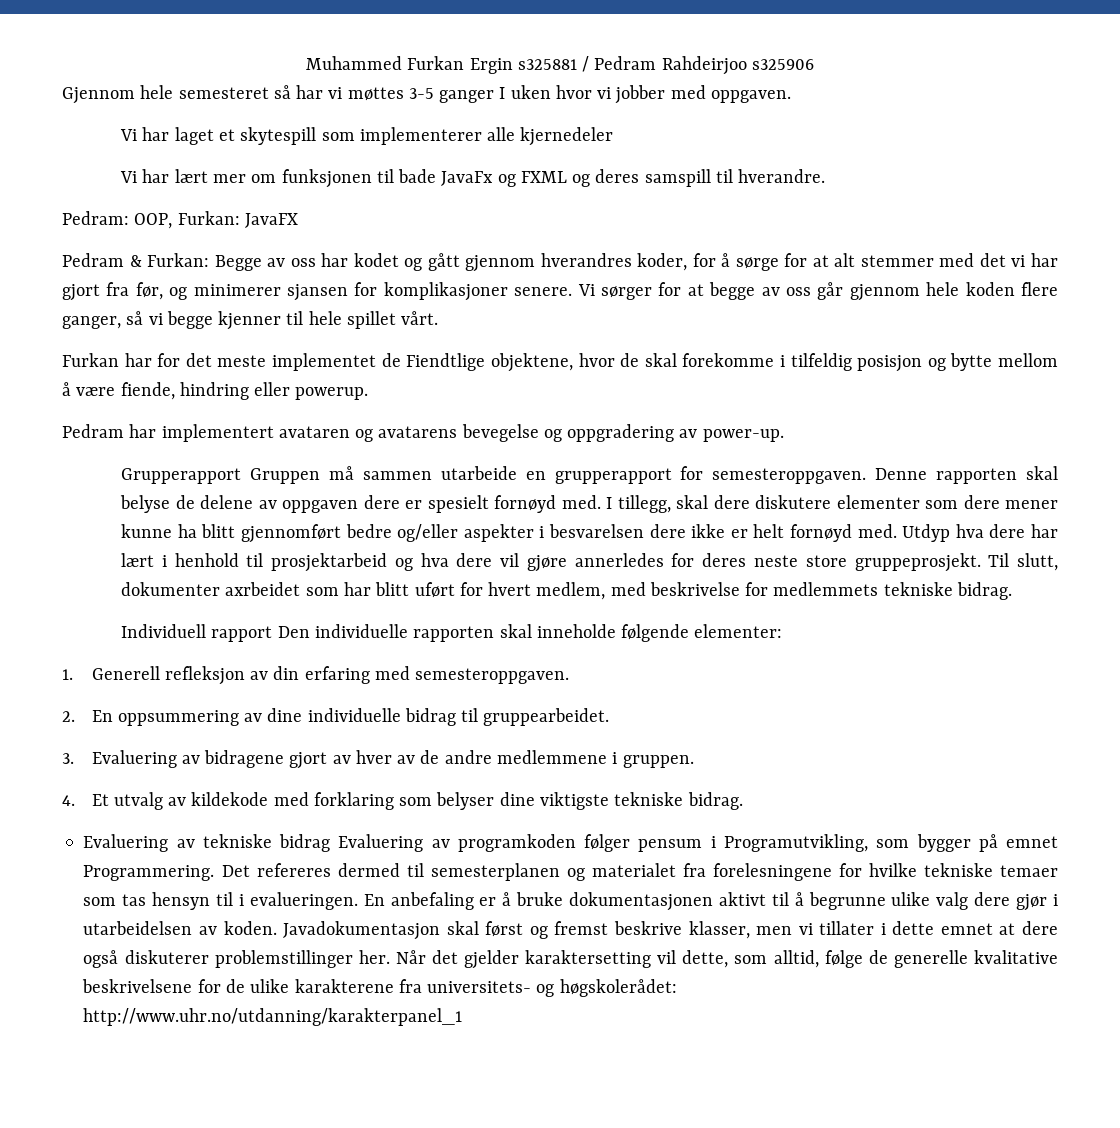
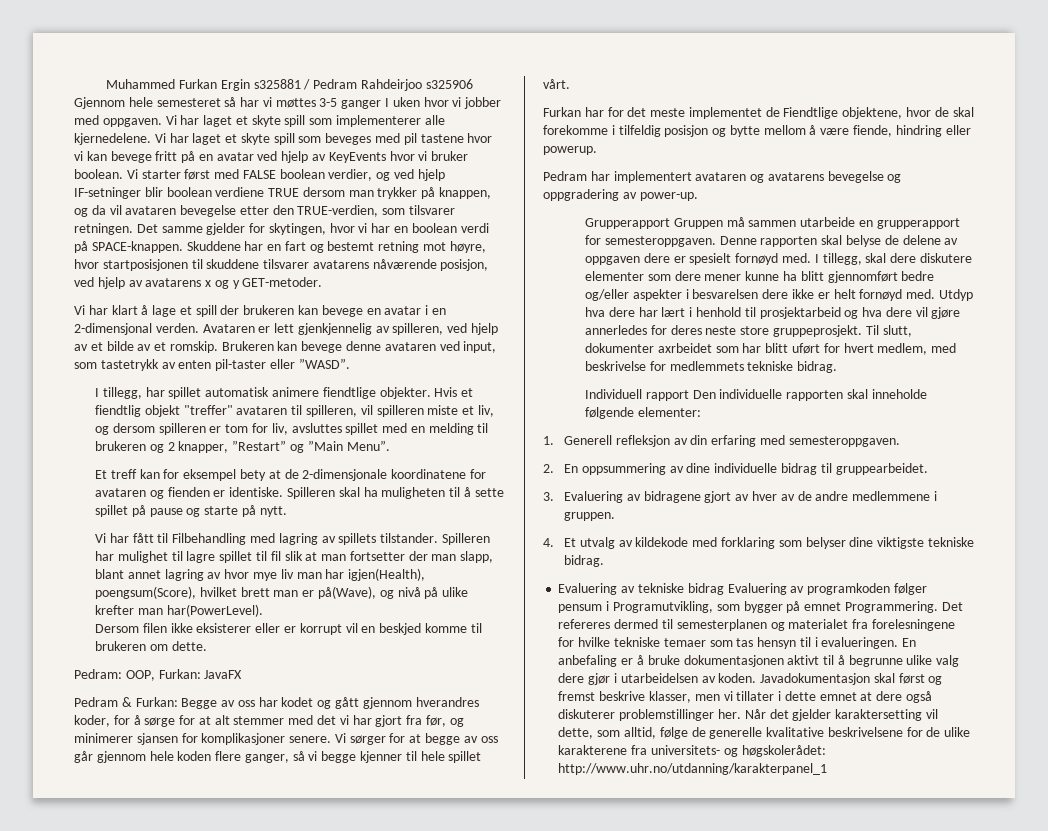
- Gjennom hele semesteret så har vi møttes 3-5 ganger I uken hvor vi jobber med oppgaven.
- Vi har laget et skytespill som implementerer alle kjernedeler
- Vi har lært mer om funksjonen til bade JavaFx og FXML og deres samspill til hverandre.
+ Gjennom hele semesteret så har vi møttes 3-5 ganger I uken hvor vi jobber med oppgaven. Vi har laget et skyte spill som implementerer alle kjernedelene. Vi har laget et skyte spill som beveges med pil tastene hvor vi kan bevege fritt på en avatar ved hjelp av KeyEvents hvor vi bruker boolean. Vi starter først med FALSE boolean verdier, og ved hjelp IF-setninger blir boolean verdiene TRUE dersom man trykker på knappen, og da vil avataren bevegelse etter den TRUE-verdien, som tilsvarer retningen. Det samme gjelder for skytingen, hvor vi har en boolean verdi på SPACE-knappen. Skuddene har en fart og bestemt retning mot høyre, hvor startposisjonen til skuddene tilsvarer avatarens nåværende posisjon, ved hjelp av avatarens x og y GET-metoder.
+ Vi har klart å lage et spill der brukeren kan bevege en avatar i en 2-dimensjonal verden. Avataren er lett gjenkjennelig av spilleren, ved hjelp av et bilde av et romskip. Brukeren kan bevege denne avataren ved input, som tastetrykk av enten pil-taster eller ”WASD”.
+ I tillegg, har spillet automatisk animere fiendtlige objekter. Hvis et fiendtlig objekt "treffer" avataren til spilleren, vil spilleren miste et liv, og dersom spilleren er tom for liv, avsluttes spillet med en melding til brukeren og 2 knapper, ”Restart” og ”Main Menu”.
+ Et treff kan for eksempel bety at de 2-dimensjonale koordinatene for avataren og fienden er identiske. Spilleren skal ha muligheten til å sette spillet på pause og starte på nytt.
+ Vi har fått til Filbehandling med lagring av spillets tilstander. Spilleren har mulighet til lagre spillet til fil slik at man fortsetter der man slapp, blant annet lagring av hvor mye liv man har igjen(Health), poengsum(Score), hvilket brett man er på(Wave), og nivå på ulike krefter man har(PowerLevel).
+ Dersom filen ikke eksisterer eller er korrupt vil en beskjed komme til brukeren om dette.

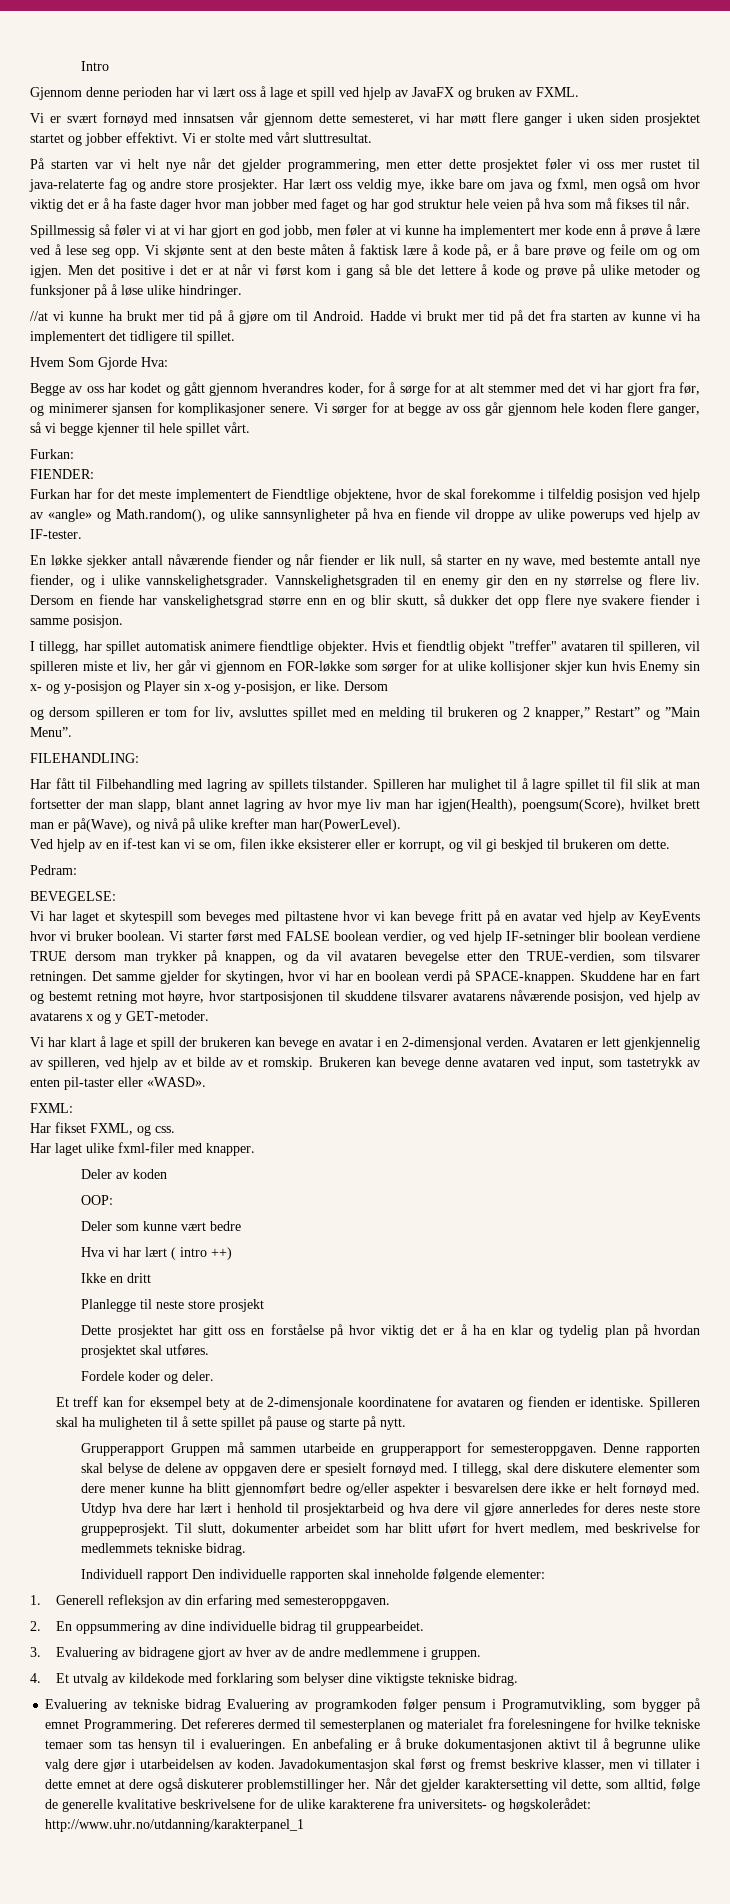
- Muhammed Furkan Ergin s325881 / Pedram Rahdeirjoo s325906
- Gjennom hele semesteret så har vi møttes 3-5 ganger I uken hvor vi jobber med oppgaven. Vi har laget et skyte spill som implementerer alle kjernedelene. Vi har laget et skyte spill som beveges med pil tastene hvor vi kan bevege fritt på en avatar ved hjelp av KeyEvents hvor vi bruker boolean.
+ Intro
+ Gjennom denne perioden har vi lært oss å lage et spill ved hjelp av JavaFX og bruken av FXML.
+ Vi er svært fornøyd med innsatsen vår gjennom dette semesteret, vi har møtt flere ganger i uken siden prosjektet startet og jobber effektivt. Vi er stolte med vårt sluttresultat.
+ På starten var vi helt nye når det gjelder programmering, men etter dette prosjektet føler vi oss mer rustet til java-relaterte fag og andre store prosjekter. Har lært oss veldig mye, ikke bare om java og fxml, men også om hvor viktig det er å ha faste dager hvor man jobber med faget og har god struktur hele veien på hva som må fikses til når.
+ Spillmessig så føler vi at vi har gjort en god jobb, men føler at vi kunne ha implementert mer kode enn å prøve å lære ved å lese seg opp. Vi skjønte sent at den beste måten å faktisk lære å kode på, er å bare prøve og feile om og om igjen. Men det positive i det er at når vi først kom i gang så ble det lettere å kode og prøve på ulike metoder og funksjoner på å løse ulike hindringer.
+ //at vi kunne ha brukt mer tid på å gjøre om til Android. Hadde vi brukt mer tid på det fra starten av kunne vi ha implementert det tidligere til spillet.
+ Hvem Som Gjorde Hva:
+ Begge av oss har kodet og gått gjennom hverandres koder, for å sørge for at alt stemmer med det vi har gjort fra før, og minimerer sjansen for komplikasjoner senere. Vi sørger for at begge av oss går gjennom hele koden flere ganger, så vi begge kjenner til hele spillet vårt.
+ Furkan:
+ FIENDER:
+ Furkan har for det meste implementert de Fiendtlige objektene, hvor de skal forekomme i tilfeldig posisjon ved hjelp av «angle» og Math.random(), og ulike sannsynligheter på hva en fiende vil droppe av ulike powerups ved hjelp av IF-tester.
+ En løkke sjekker antall nåværende fiender og når fiender er lik null, så starter en ny wave, med bestemte antall nye fiender, og i ulike vannskelighetsgrader. Vannskelighetsgraden til en enemy gir den en ny størrelse og flere liv. Dersom en fiende har vanskelighetsgrad større enn en og blir skutt, så dukker det opp flere nye svakere fiender i samme posisjon.
+ I tillegg, har spillet automatisk animere fiendtlige objekter. Hvis et fiendtlig objekt "treffer" avataren til spilleren, vil spilleren miste et liv, her går vi gjennom en FOR-løkke som sørger for at ulike kollisjoner skjer kun hvis Enemy sin x- og y-posisjon og Player sin x-og y-posisjon, er like. Dersom
+ og dersom spilleren er tom for liv, avsluttes spillet med en melding til brukeren og 2 knapper,” Restart” og ”Main Menu”.
+ FILEHANDLING:
+ Har fått til Filbehandling med lagring av spillets tilstander. Spilleren har mulighet til å lagre spillet til fil slik at man fortsetter der man slapp, blant annet lagring av hvor mye liv man har igjen(Health), poengsum(Score), hvilket brett man er på(Wave), og nivå på ulike krefter man har(PowerLevel).
+ Ved hjelp av en if-test kan vi se om, filen ikke eksisterer eller er korrupt, og vil gi beskjed til brukeren om dette.
+ Pedram:
+ BEVEGELSE:
+ Vi har laget et skytespill som beveges med piltastene hvor vi kan bevege fritt på en avatar ved hjelp av KeyEvents hvor vi bruker boolean.
- Brukeren kan bevege denne avataren ved input, som tastetrykk av enten pil-taster eller ”WASD”.
- I tillegg, har spillet automatisk animere fiendtlige objekter. Hvis et fiendtlig objekt "treffer" avataren til spilleren, vil spilleren miste et liv, og dersom spilleren er tom for liv, avsluttes spillet med en melding til brukeren og 2 knapper, ”Restart” og ”Main Menu”.
+ Brukeren kan bevege denne avataren ved input, som tastetrykk av enten pil-taster eller «WASD».
+ FXML:
+ Har fikset FXML, og css.
+ Har laget ulike fxml-filer med knapper.
+ Deler av koden
+ OOP:
+ Deler som kunne vært bedre
+ Hva vi har lært ( intro ++)
+ Ikke en dritt
+ Planlegge til neste store prosjekt
+ Dette prosjektet har gitt oss en forståelse på hvor viktig det er å ha en klar og tydelig plan på hvordan prosjektet skal utføres.
+ Fordele koder og deler.
- Vi har fått til Filbehandling med lagring av spillets tilstander. Spilleren har mulighet til lagre spillet til fil slik at man fortsetter der man slapp, blant annet lagring av hvor mye liv man har igjen(Health), poengsum(Score), hvilket brett man er på(Wave), og nivå på ulike krefter man har(PowerLevel).
- Dersom filen ikke eksisterer eller er korrupt vil en beskjed komme til brukeren om dette.
- Pedram: OOP, Furkan: JavaFX
- Pedram & Furkan: Begge av oss har kodet og gått gjennom hverandres koder, for å sørge for at alt stemmer med det vi har gjort fra før, og minimerer sjansen for komplikasjoner senere. Vi sørger for at begge av oss går gjennom hele koden flere ganger, så vi begge kjenner til hele spillet vårt.
- Furkan har for det meste implementet de Fiendtlige objektene, hvor de skal forekomme i tilfeldig posisjon og bytte mellom å være fiende, hindring eller powerup.
- Pedram har implementert avataren og avatarens bevegelse og oppgradering av power-up.
- Til slutt, dokumenter axrbeidet som har blitt uført for hvert medlem, med beskrivelse for medlemmets tekniske bidrag.
+ Til slutt, dokumenter arbeidet som har blitt uført for hvert medlem, med beskrivelse for medlemmets tekniske bidrag.

